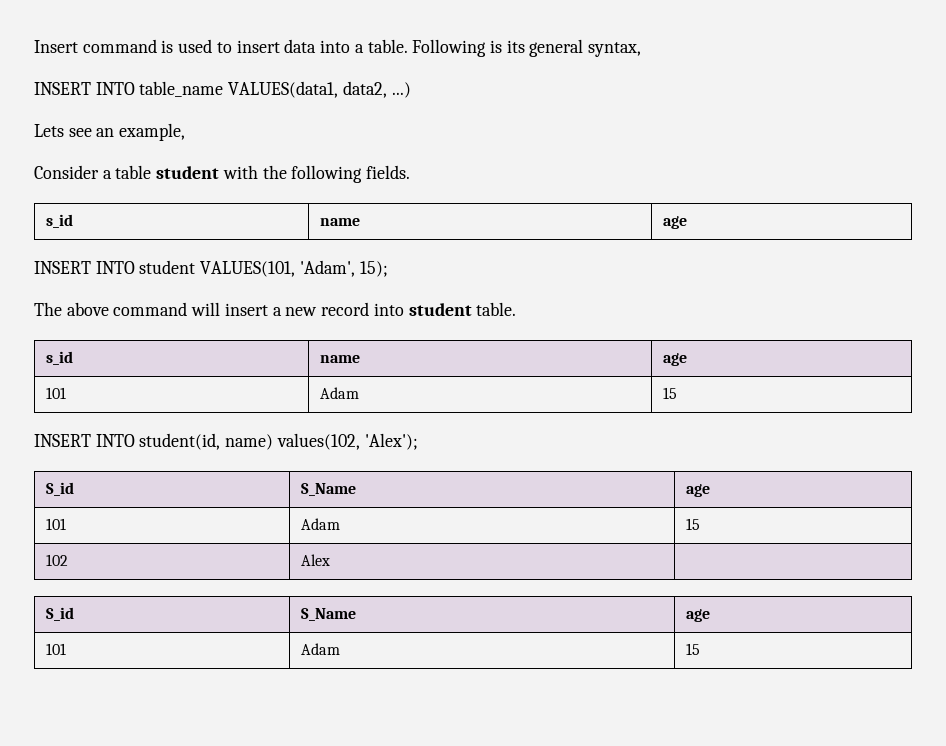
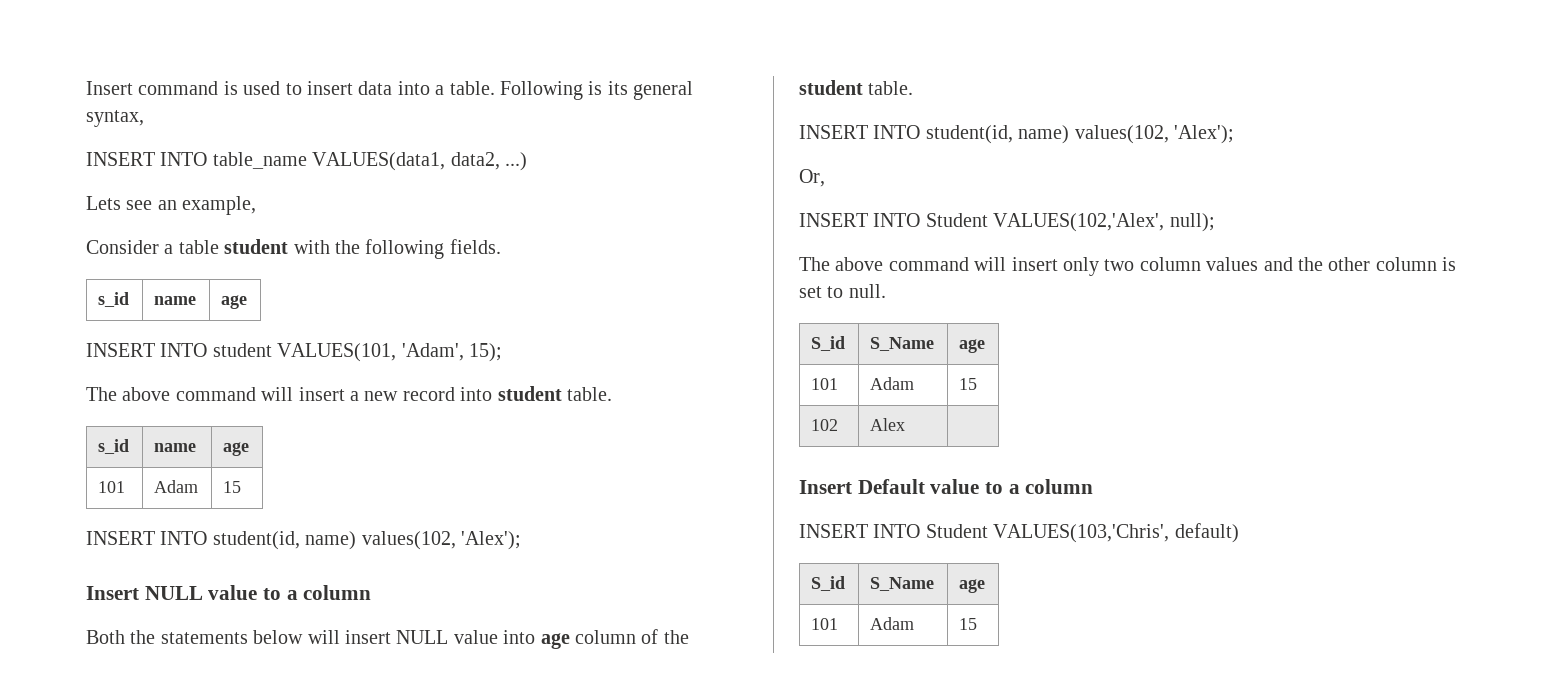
+ Insert NULL value to a column
+ Both the statements below will insert NULL value into age column of the student table.
+ INSERT INTO student(id, name) values(102, 'Alex');
+ Or,
+ INSERT INTO Student VALUES(102,'Alex', null);
+ The above command will insert only two column values and the other column is set to null.
+ Insert Default value to a column
+ INSERT INTO Student VALUES(103,'Chris', default)

